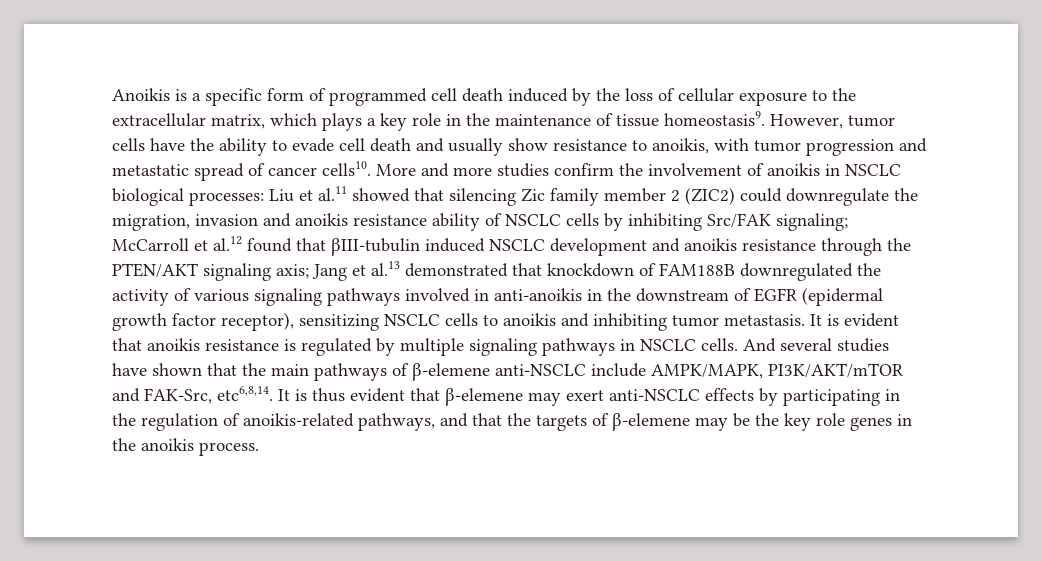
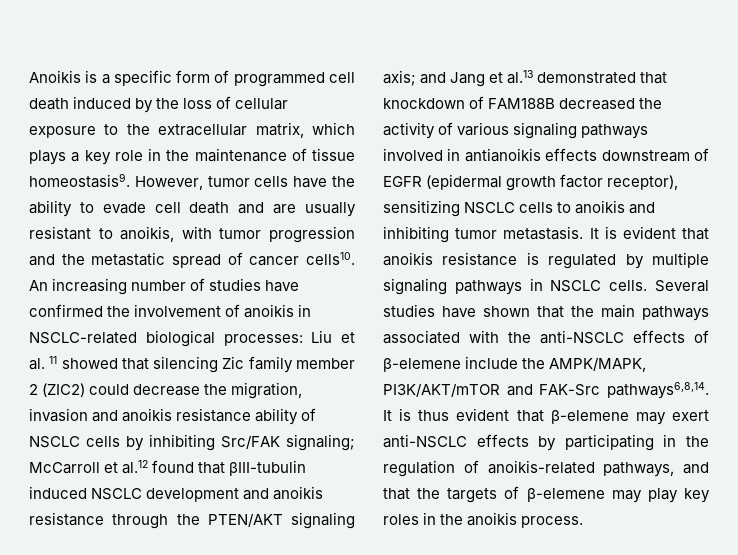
- However, tumor cells have the ability to evade cell death and usually show resistance to anoikis, with tumor progression and metastatic spread of cancer cells10.
+ However, tumor cells have the ability to evade cell death and are usually resistant to anoikis, with tumor progression and the metastatic spread of cancer cells10.
- More and more studies confirm the involvement of anoikis in NSCLC biological processes:
+ An increasing number of studies have confirmed the involvement of anoikis in NSCLC-related biological processes:
- Liu et al.11 showed that silencing Zic family member 2 (ZIC2) could downregulate the migration, invasion and anoikis resistance ability of NSCLC cells by inhibiting Src/FAK signaling;
+ Liu et al. 11 showed that silencing Zic family member 2 (ZIC2) could decrease the migration, invasion and anoikis resistance ability of NSCLC cells by inhibiting Src/FAK signaling;
- Jang et al.13 demonstrated that knockdown of FAM188B downregulated the activity of various signaling pathways involved in anti-anoikis in the downstream of EGFR (epidermal growth factor receptor), sensitizing NSCLC cells to anoikis and inhibiting tumor metastasis.
+ and Jang et al.13 demonstrated that knockdown of FAM188B decreased the activity of various signaling pathways involved in antianoikis effects downstream of EGFR (epidermal growth factor receptor), sensitizing NSCLC cells to anoikis and inhibiting tumor metastasis.
- And several studies have shown that the main pathways of β-elemene anti-NSCLC include AMPK/MAPK, PI3K/AKT/mTOR and FAK-Src, etc6,8,14.
+ Several studies have shown that the main pathways associated with the anti-NSCLC effects of β-elemene include the AMPK/MAPK, PI3K/AKT/mTOR and FAK-Src pathways6,8,14.
- It is thus evident that β-elemene may exert anti-NSCLC effects by participating in the regulation of anoikis-related pathways, and that the targets of β-elemene may be the key role genes in the anoikis process.
+ It is thus evident that β-elemene may exert anti-NSCLC effects by participating in the regulation of anoikis-related pathways, and that the targets of β-elemene may play key roles in the anoikis process.

